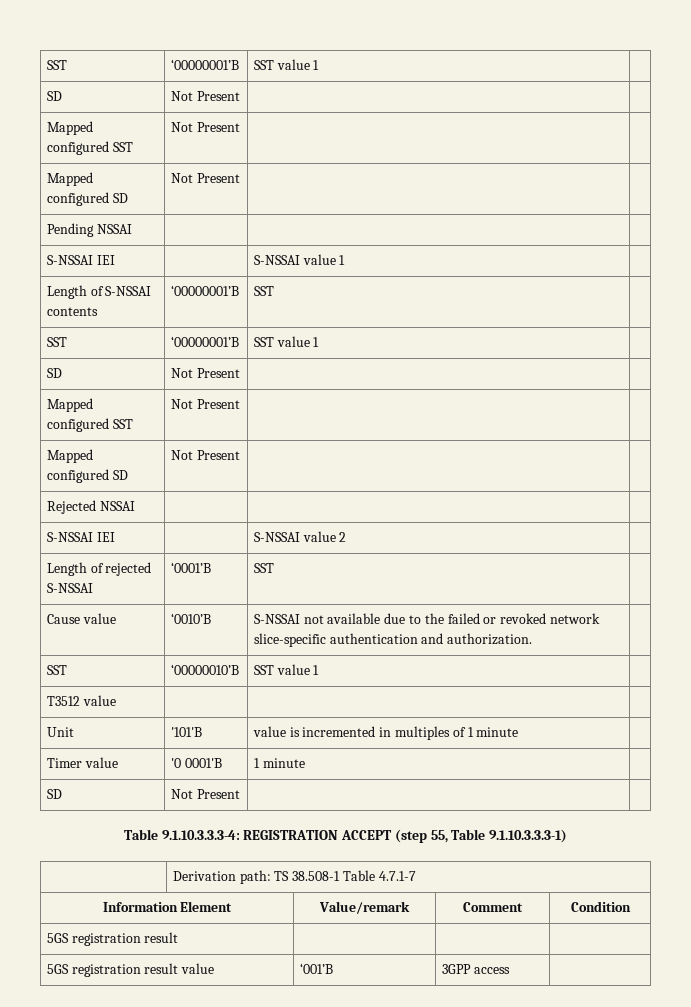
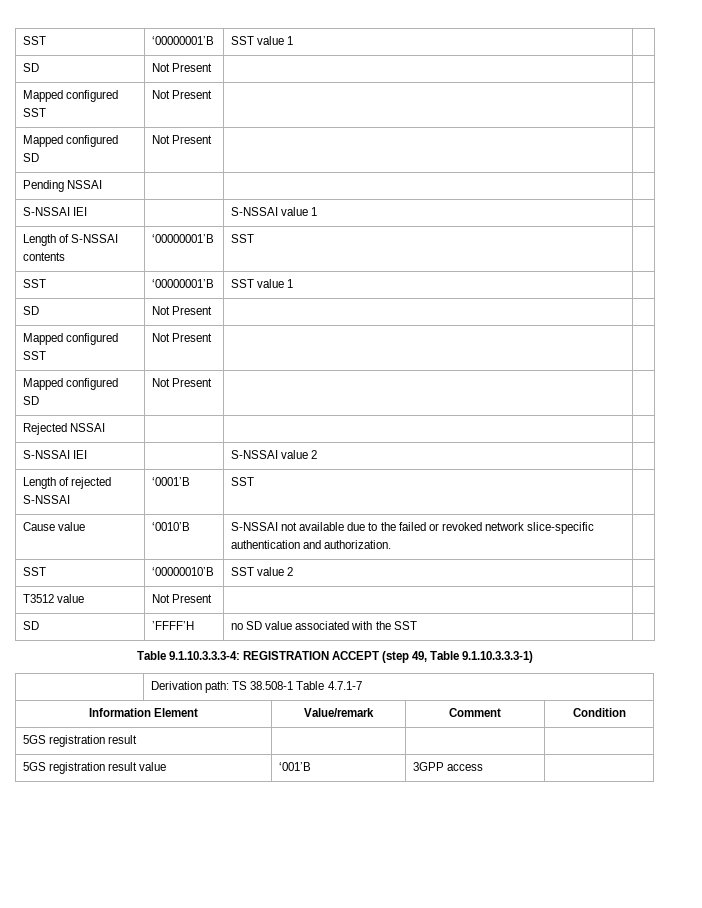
- SST | ‘00000010’B | SST value 1 |
+ SST | ‘00000010’B | SST value 2 |
- T3512 value | | |
- Unit | '101'B | value is incremented in multiples of 1 minute |
- Timer value | '0 0001'B | 1 minute |
- SD | Not Present | |
+ T3512 value | Not Present | |
+ SD | ’FFFF’H | no SD value associated with the SST |
- Table 9.1.10.3.3.3-4: REGISTRATION ACCEPT (step 55, Table 9.1.10.3.3.3-1)
+ Table 9.1.10.3.3.3-4: REGISTRATION ACCEPT (step 49, Table 9.1.10.3.3.3-1)

